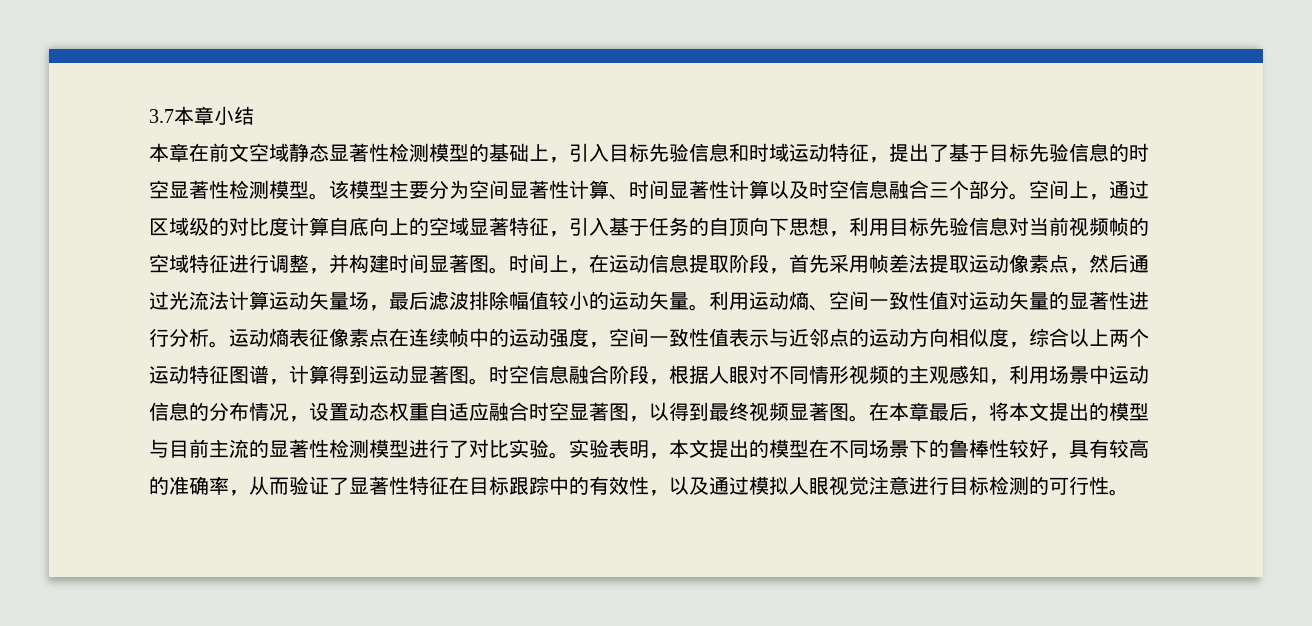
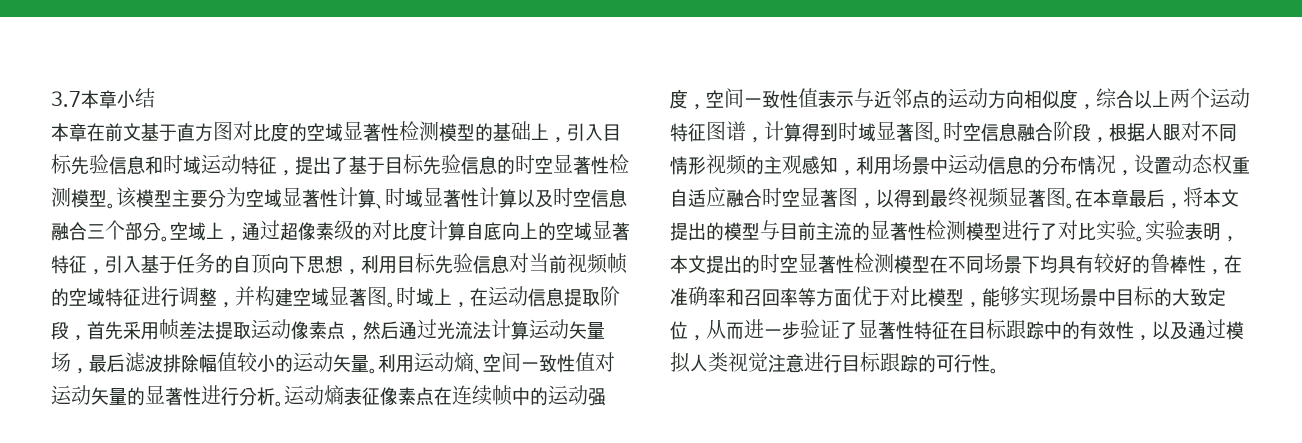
- 本章在前文空域静态显著性检测模型的基础上，引入目标先验信息和时域运动特征，提出了基于目标先验信息的时空显著性检测模型。
+ 本章在前文基于直方图对比度的空域显著性检测模型的基础上，引入目标先验信息和时域运动特征，提出了基于目标先验信息的时空显著性检测模型。
- 该模型主要分为空间显著性计算、时间显著性计算以及时空信息融合三个部分。
+ 该模型主要分为空域显著性计算、时域显著性计算以及时空信息融合三个部分。
- 空间上，通过区域级的对比度计算自底向上的空域显著特征，引入基于任务的自顶向下思想，利用目标先验信息对当前视频帧的空域特征进行调整，并构建时间显著图。时间上，在运动信息提取阶段，首先采用帧差法提取运动像素点，然后通过光流法计算运动矢量场，最后滤波排除幅值较小的运动矢量。
+ 空域上，通过超像素级的对比度计算自底向上的空域显著特征，引入基于任务的自顶向下思想，利用目标先验信息对当前视频帧的空域特征进行调整，并构建空域显著图。时域上，在运动信息提取阶段，首先采用帧差法提取运动像素点，然后通过光流法计算运动矢量场，最后滤波排除幅值较小的运动矢量。
- 运动熵表征像素点在连续帧中的运动强度，空间一致性值表示与近邻点的运动方向相似度，综合以上两个运动特征图谱，计算得到运动显著图。
+ 运动熵表征像素点在连续帧中的运动强度，空间一致性值表示与近邻点的运动方向相似度，综合以上两个运动特征图谱，计算得到时域显著图。
- 实验表明，本文提出的模型在不同场景下的鲁棒性较好，具有较高的准确率，从而验证了显著性特征在目标跟踪中的有效性，以及通过模拟人眼视觉注意进行目标检测的可行性。
+ 实验表明，本文提出的时空显著性检测模型在不同场景下均具有较好的鲁棒性，在准确率和召回率等方面优于对比模型，能够实现场景中目标的大致定位，从而进一步验证了显著性特征在目标跟踪中的有效性，以及通过模拟人类视觉注意进行目标跟踪的可行性。

